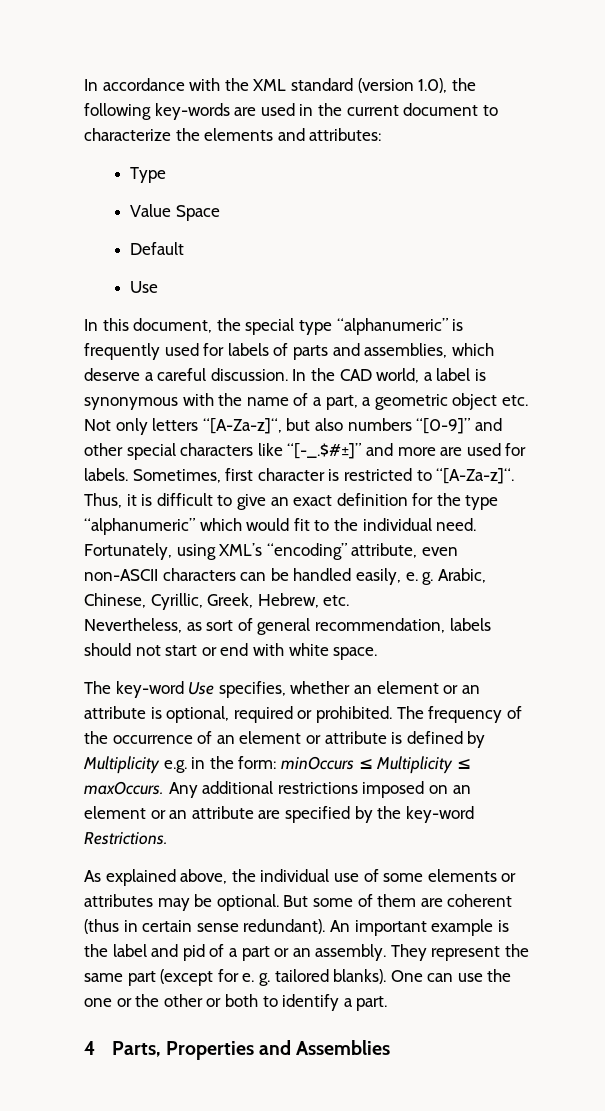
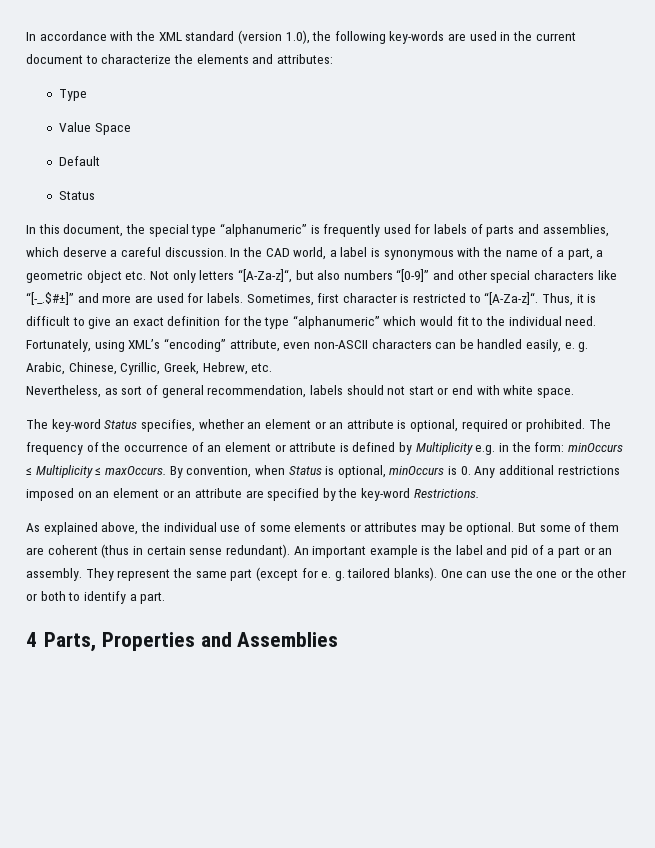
  Default
- Use
+ Status
- The key-word Use specifies, whether an element or an attribute is optional, required or prohibited.
+ The key-word Status specifies, whether an element or an attribute is optional, required or prohibited.
- Any additional restrictions imposed on an element or an attribute are specified by the key-word Restrictions.
+ By convention, when Status is optional, minOccurs is 0. Any additional restrictions imposed on an element or an attribute are specified by the key-word Restrictions.

